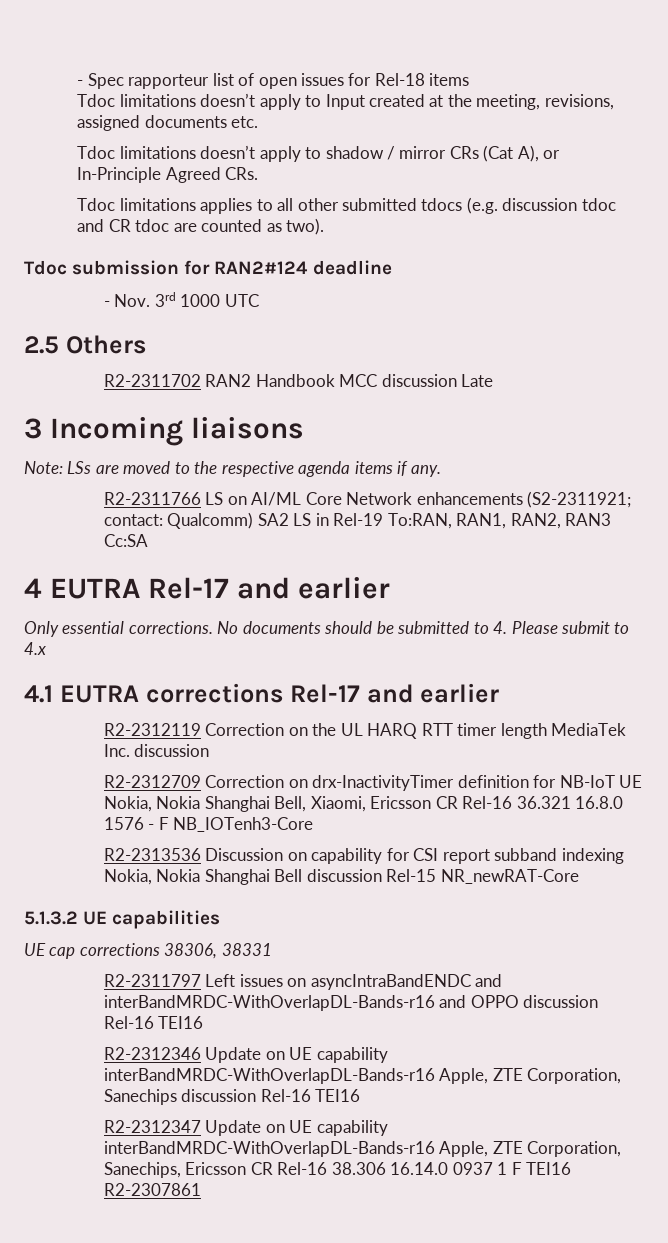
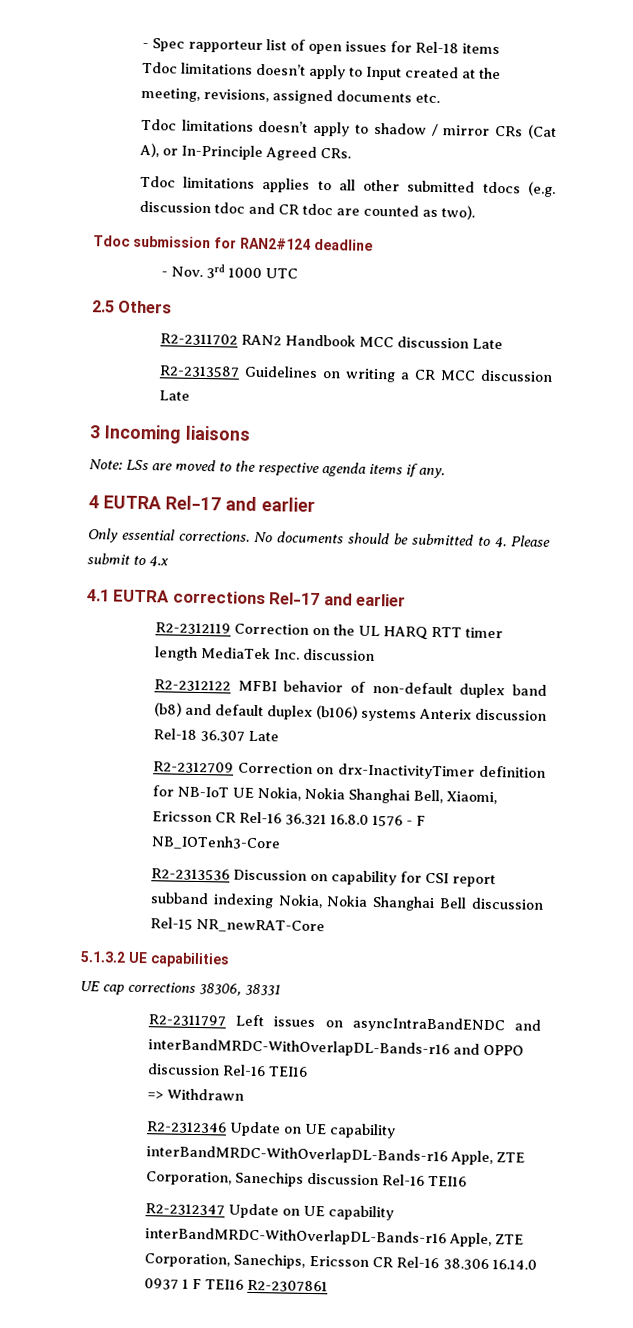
+ R2-2313587 Guidelines on writing a CR MCC discussion Late
- R2-2311766 LS on AI/ML Core Network enhancements (S2-2311921; contact: Qualcomm) SA2 LS in Rel-19 To:RAN, RAN1, RAN2, RAN3 Cc:SA
+ R2-2312122 MFBI behavior of non-default duplex band (b8) and default duplex (b106) systems Anterix discussion Rel-18 36.307 Late
+ => Withdrawn

